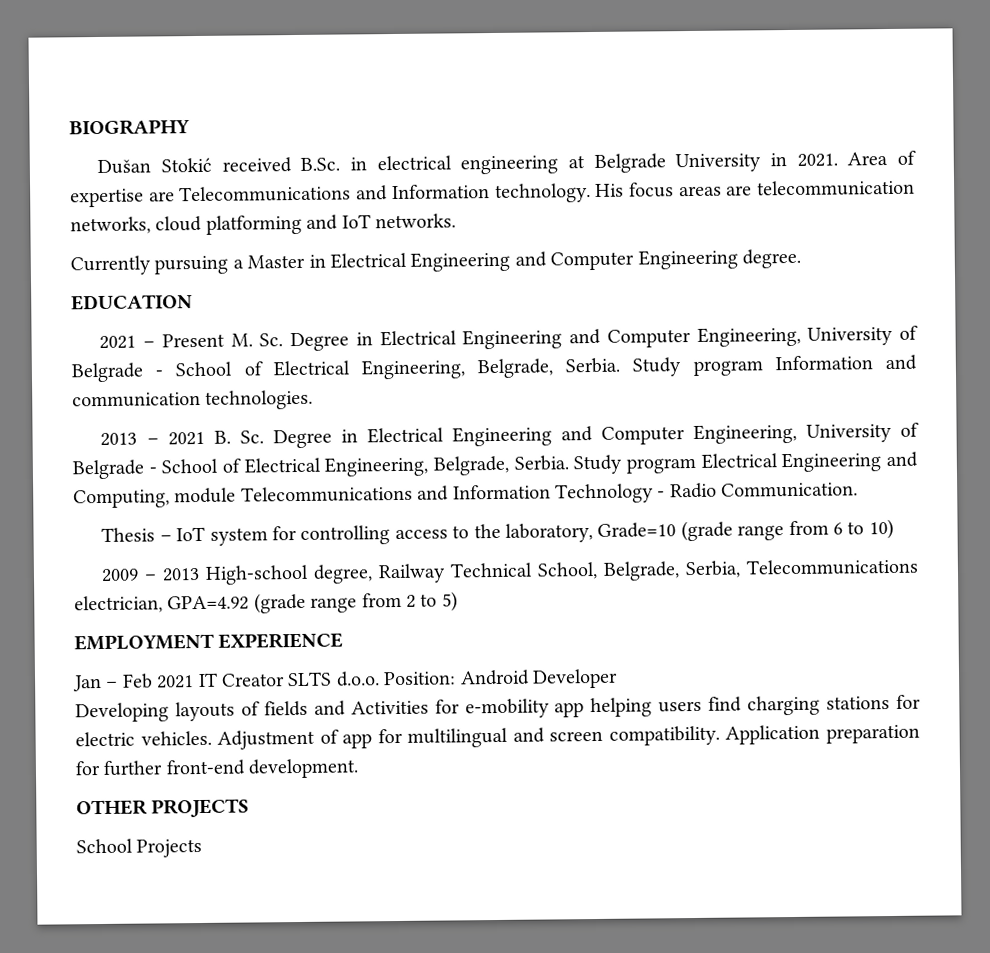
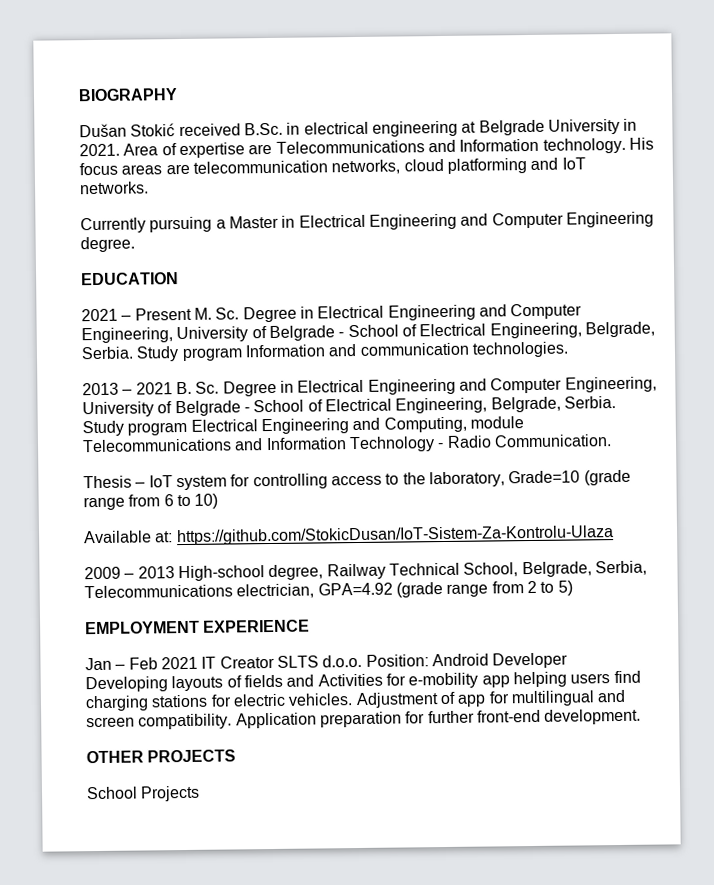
+ Available at: https://github.com/StokicDusan/IoT-Sistem-Za-Kontrolu-Ulaza

